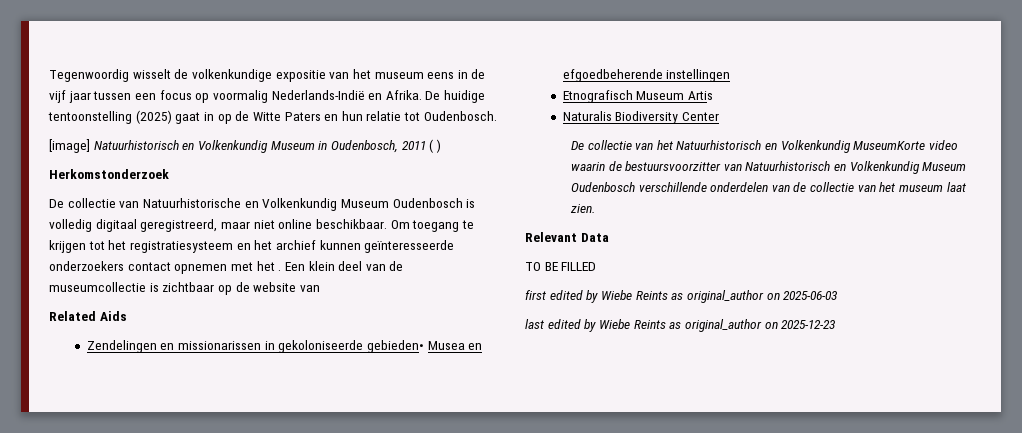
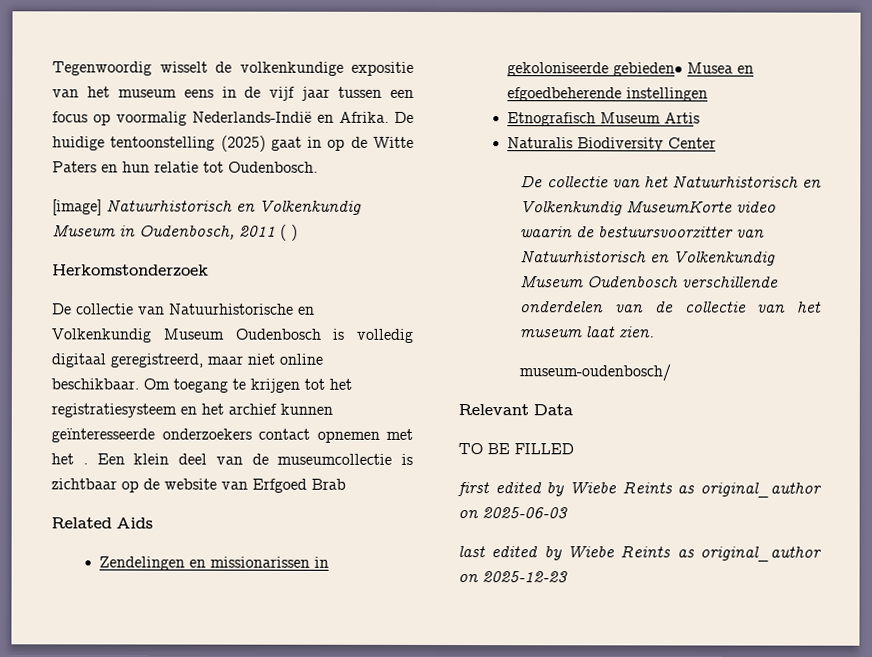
- Een klein deel van de museumcollectie is zichtbaar op de website van
+ Een klein deel van de museumcollectie is zichtbaar op de website van Erfgoed Brab
+ museum-oudenbosch/

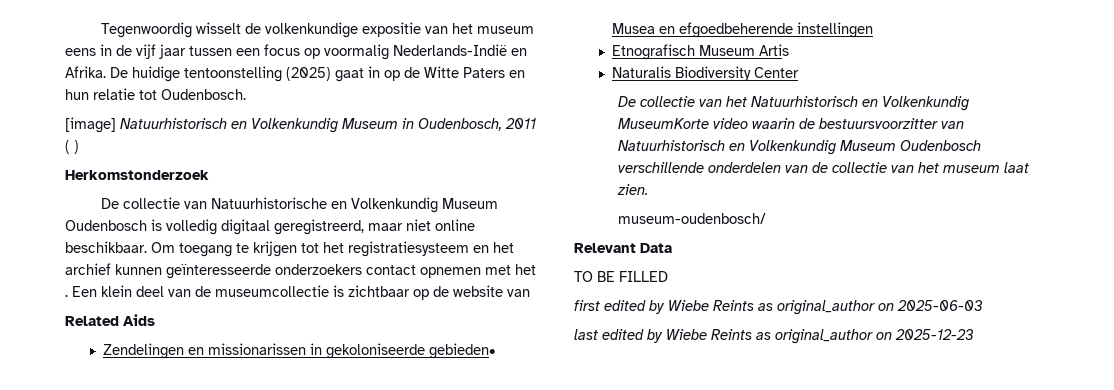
- Een klein deel van de museumcollectie is zichtbaar op de website van Erfgoed Brab
+ Een klein deel van de museumcollectie is zichtbaar op de website van

